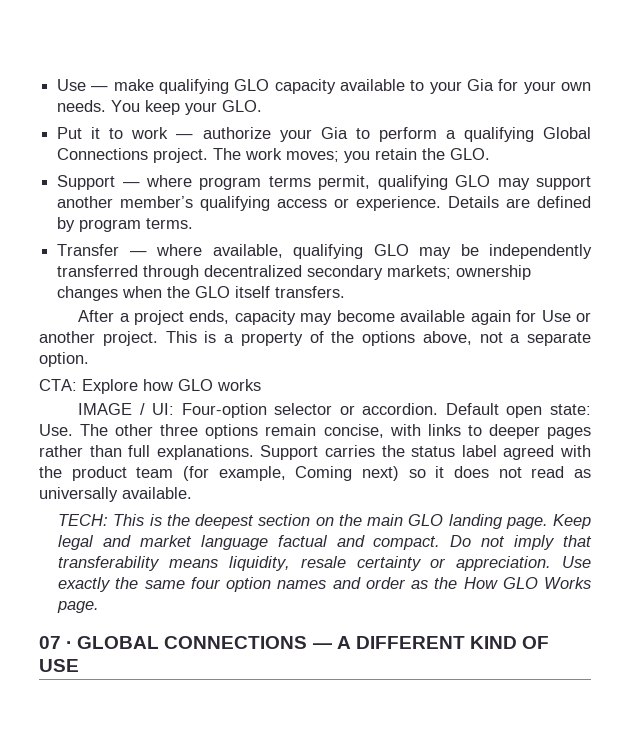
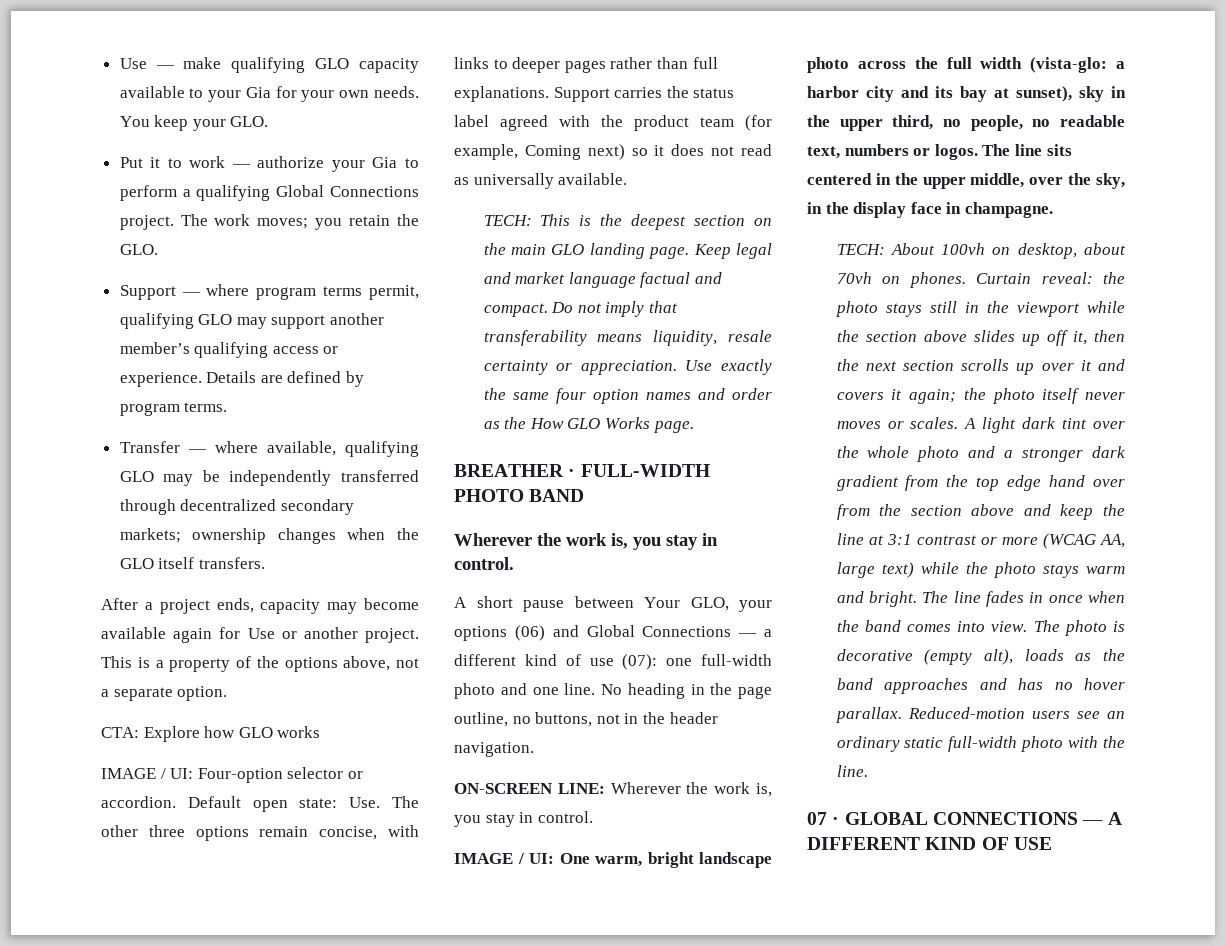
+ BREATHER · FULL-WIDTH PHOTO BAND
+ Wherever the work is, you stay in control.
+ A short pause between Your GLO, your options (06) and Global Connections — a different kind of use (07): one full-width photo and one line. No heading in the page outline, no buttons, not in the header navigation.
+ ON-SCREEN LINE: Wherever the work is, you stay in control.
+ IMAGE / UI: One warm, bright landscape photo across the full width (vista-glo: a harbor city and its bay at sunset), sky in the upper third, no people, no readable text, numbers or logos. The line sits centered in the upper middle, over the sky, in the display face in champagne.
+ TECH: About 100vh on desktop, about 70vh on phones. Curtain reveal: the photo stays still in the viewport while the section above slides up off it, then the next section scrolls up over it and covers it again; the photo itself never moves or scales. A light dark tint over the whole photo and a stronger dark gradient from the top edge hand over from the section above and keep the line at 3:1 contrast or more (WCAG AA, large text) while the photo stays warm and bright. The line fades in once when the band comes into view. The photo is decorative (empty alt), loads as the band approaches and has no hover parallax. Reduced-motion users see an ordinary static full-width photo with the line.

